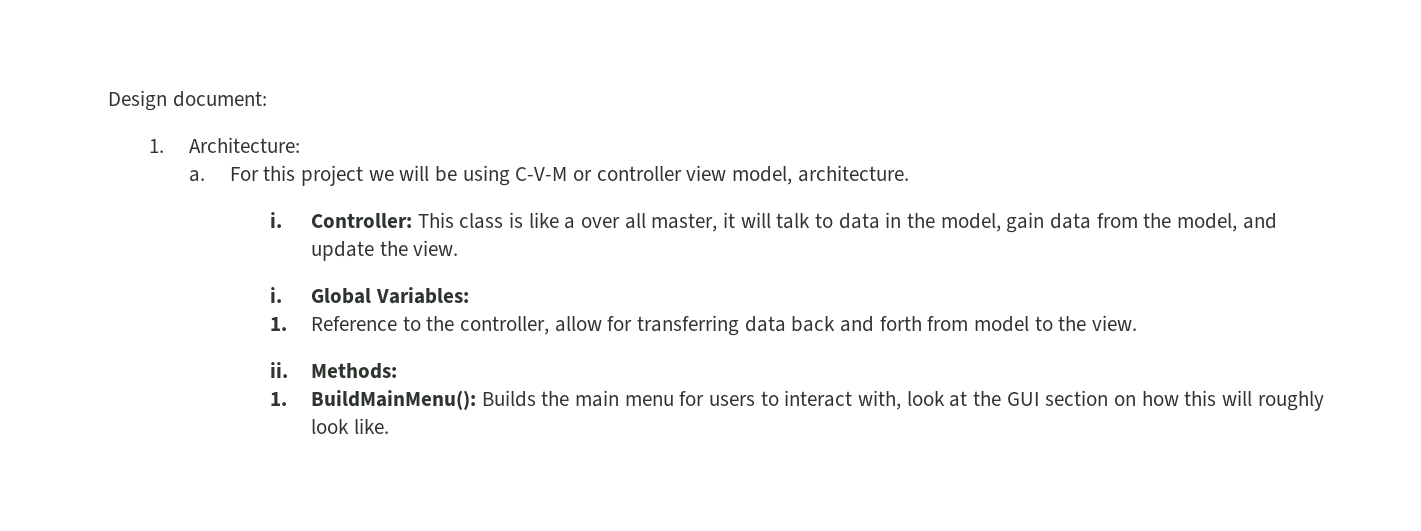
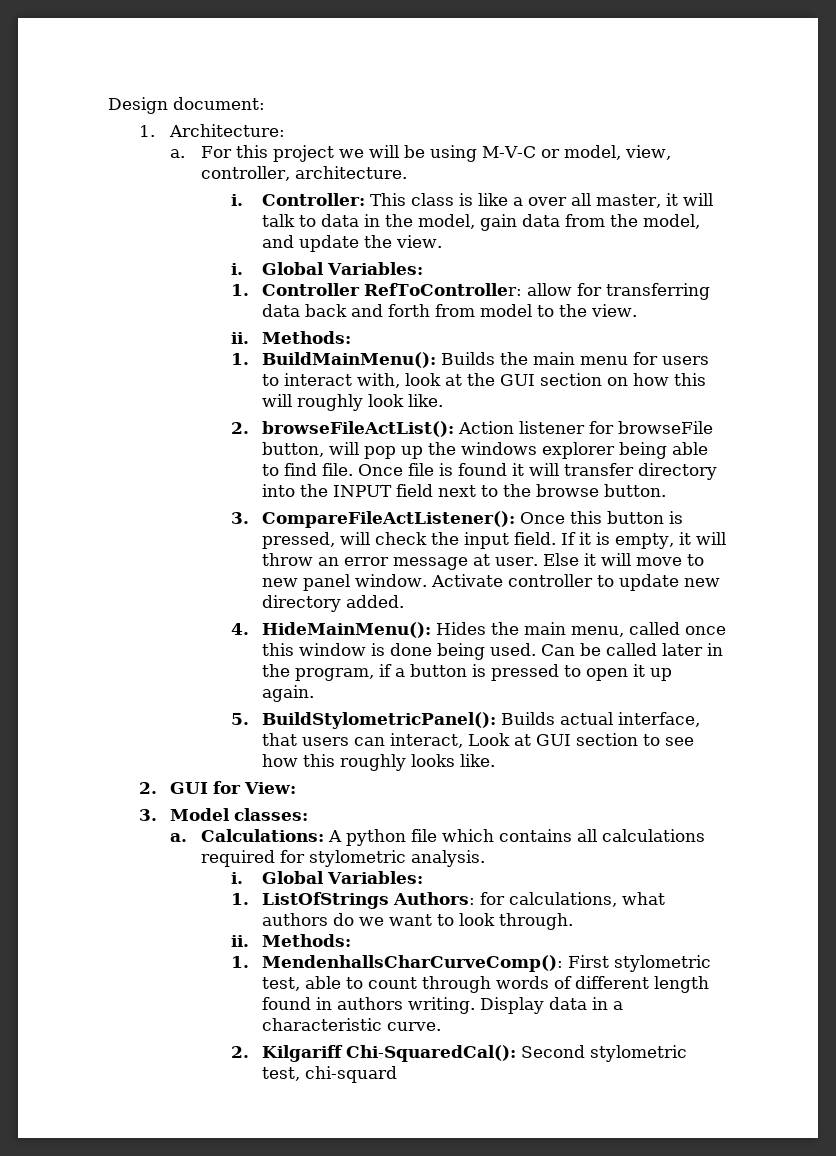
- For this project we will be using C-V-M or controller view model, architecture.
+ For this project we will be using M-V-C or model, view, controller, architecture.
- 1. Reference to the controller, allow for transferring data back and forth from model to the view.
+ 1. Controller RefToController: allow for transferring data back and forth from model to the view.
+ 2. browseFileActList(): Action listener for browseFile button, will pop up the windows explorer being able to find file. Once file is found it will transfer directory into the INPUT field next to the browse button.
+ 3. CompareFileActListener(): Once this button is pressed, will check the input field. If it is empty, it will throw an error message at user. Else it will move to new panel window. Activate controller to update new directory added.
+ 4. HideMainMenu(): Hides the main menu, called once this window is done being used. Can be called later in the program, if a button is pressed to open it up again.
+ 5. BuildStylometricPanel(): Builds actual interface, that users can interact, Look at GUI section to see how this roughly looks like.
+ 2. GUI for View:
+ 3. Model classes:
+ a. Calculations: A python file which contains all calculations required for stylometric analysis.
+ i. Global Variables:
+ 1. ListOfStrings Authors: for calculations, what authors do we want to look through.
+ ii. Methods:
+ 1. MendenhallsCharCurveComp(): First stylometric test, able to count through words of different length found in authors writing. Display data in a characteristic curve.
+ 2. Kilgariff Chi-SquaredCal(): Second stylometric test, chi-squard

